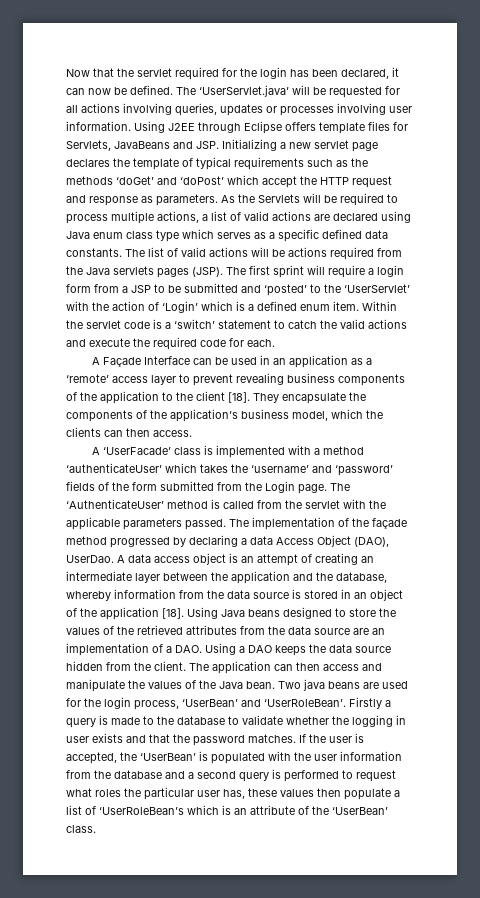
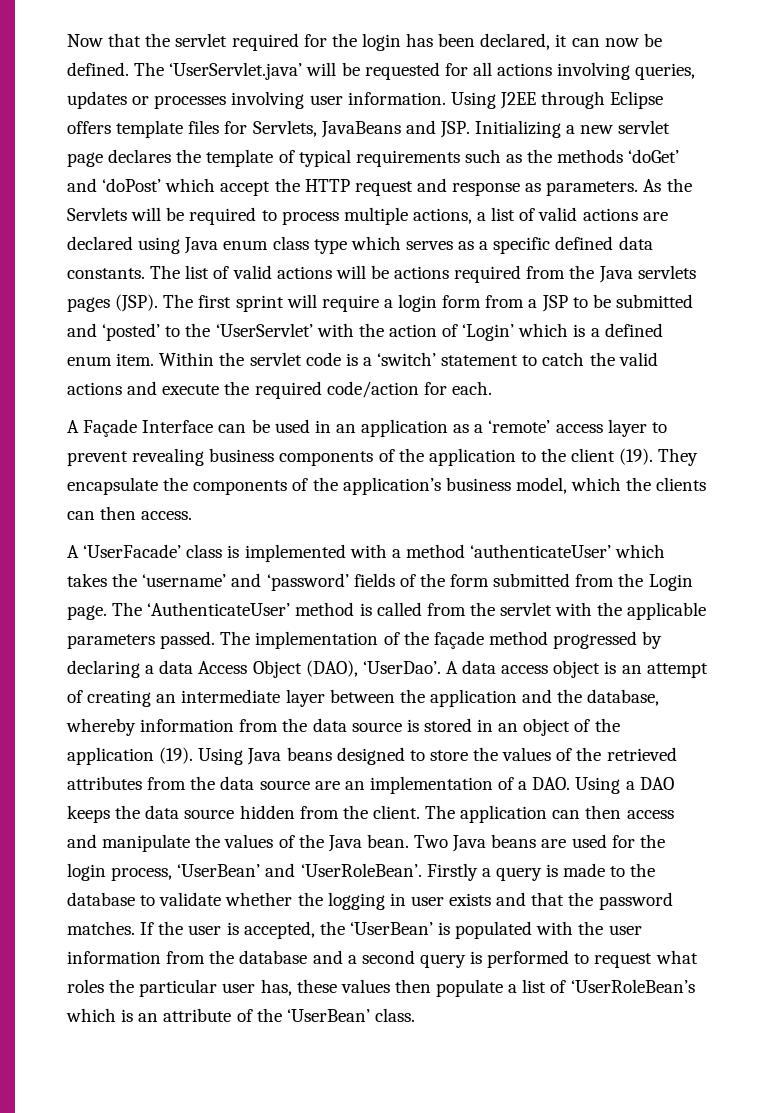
- Within the servlet code is a ‘switch’ statement to catch the valid actions and execute the required code for each.
+ Within the servlet code is a ‘switch’ statement to catch the valid actions and execute the required code/action for each.
- A Façade Interface can be used in an application as a ‘remote’ access layer to prevent revealing business components of the application to the client [18].
+ A Façade Interface can be used in an application as a ‘remote’ access layer to prevent revealing business components of the application to the client (19).
- The implementation of the façade method progressed by declaring a data Access Object (DAO), UserDao.
+ The implementation of the façade method progressed by declaring a data Access Object (DAO), ‘UserDao’.
- A data access object is an attempt of creating an intermediate layer between the application and the database, whereby information from the data source is stored in an object of the application [18].
+ A data access object is an attempt of creating an intermediate layer between the application and the database, whereby information from the data source is stored in an object of the application (19).
- Two java beans are used for the login process, ‘UserBean’ and ‘UserRoleBean’.
+ Two Java beans are used for the login process, ‘UserBean’ and ‘UserRoleBean’.

